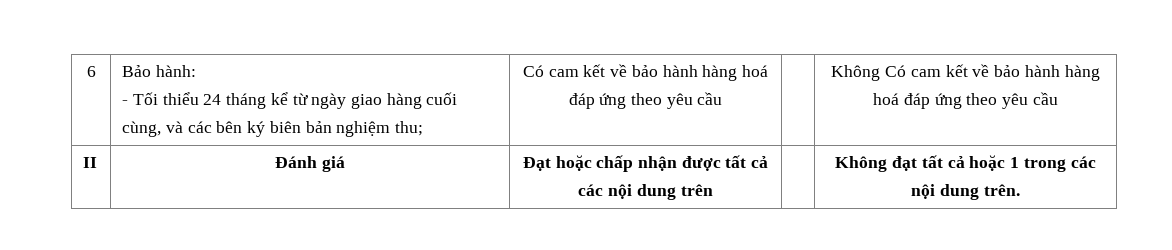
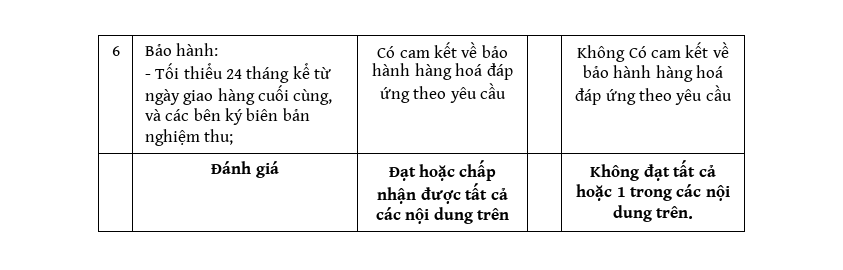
- II | Đánh giá | Đạt hoặc chấp nhận được tất cả các nội dung trên | | Không đạt tất cả hoặc 1 trong các nội dung trên.
+ | Đánh giá | Đạt hoặc chấp nhận được tất cả các nội dung trên | | Không đạt tất cả hoặc 1 trong các nội dung trên.

